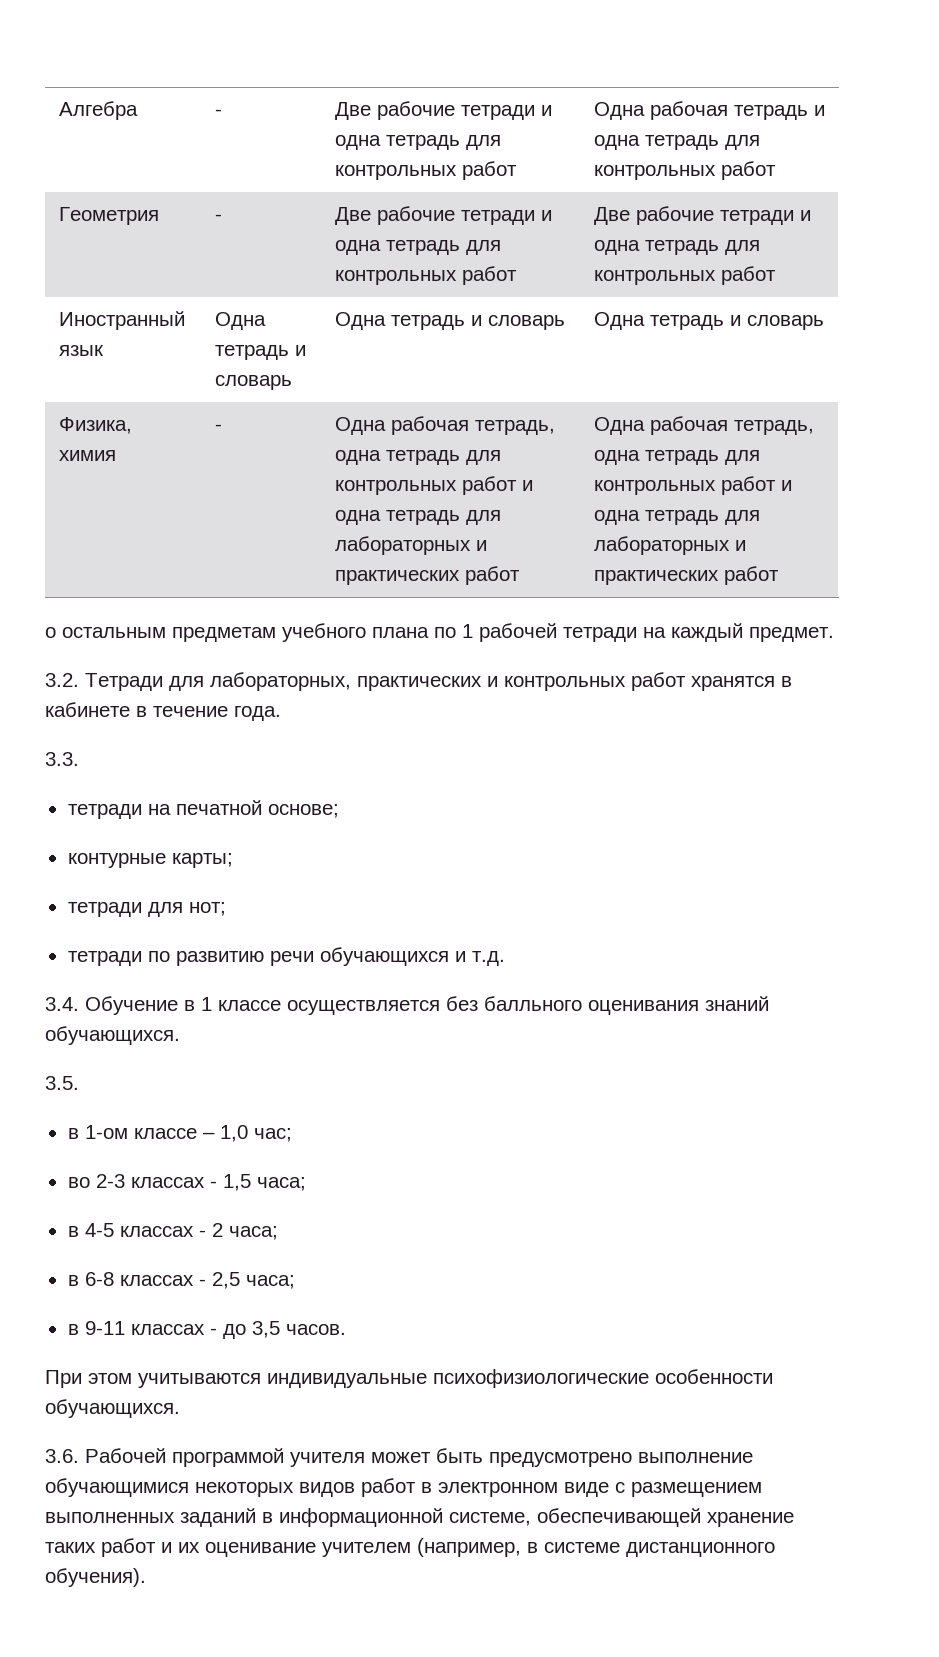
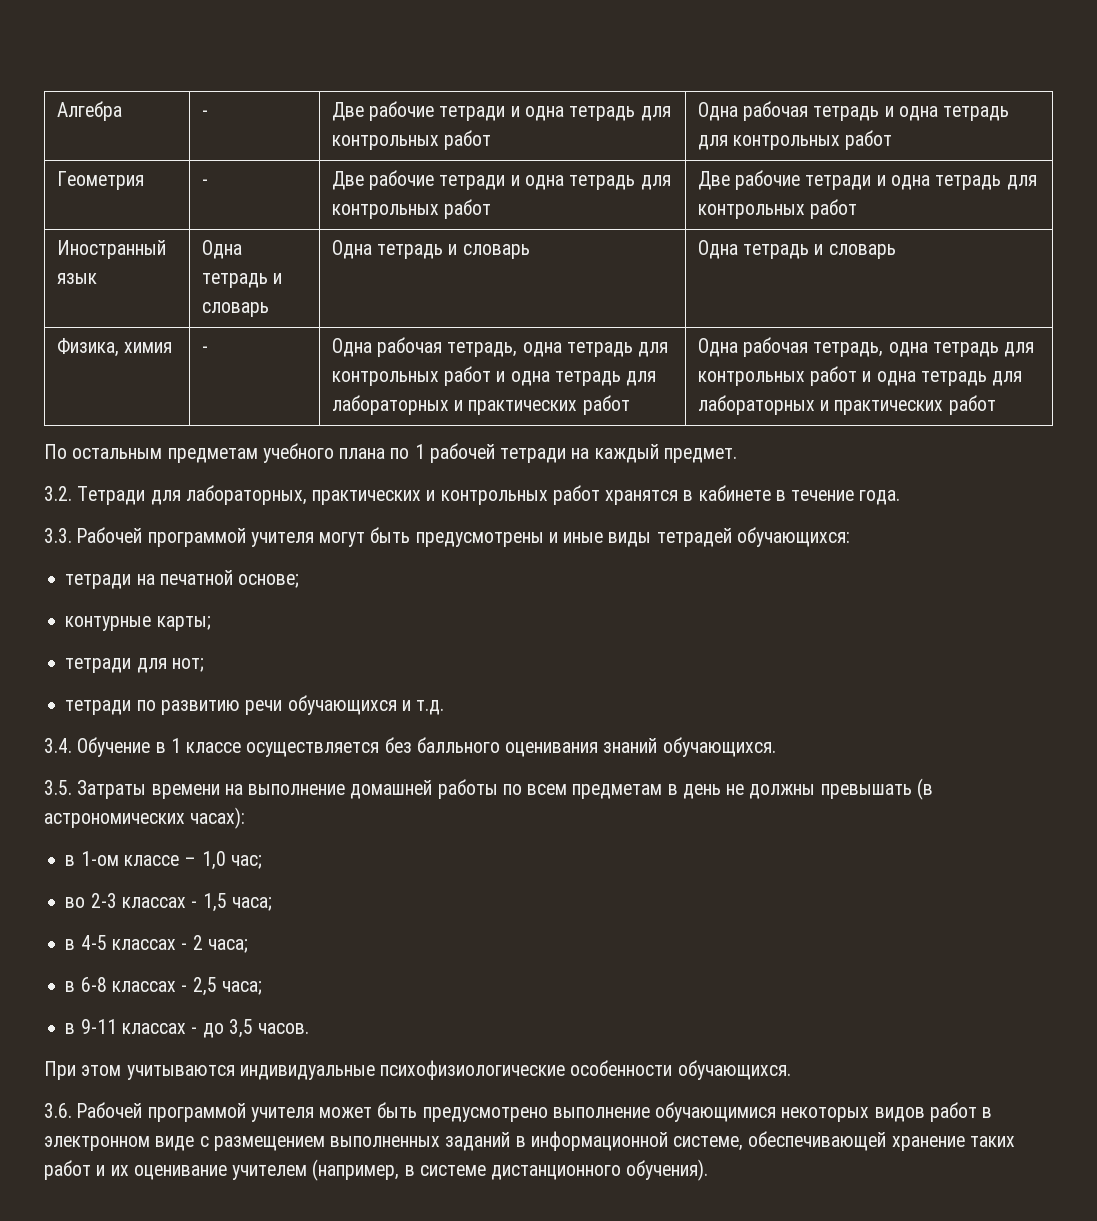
- о остальным предметам учебного плана по 1 рабочей тетради на каждый предмет.
+ По остальным предметам учебного плана по 1 рабочей тетради на каждый предмет.
- 3.3.
+ 3.3. Рабочей программой учителя могут быть предусмотрены и иные виды тетрадей обучающихся:
- 3.5.
+ 3.5. Затраты времени на выполнение домашней работы по всем предметам в день не должны превышать (в астрономических часах):

